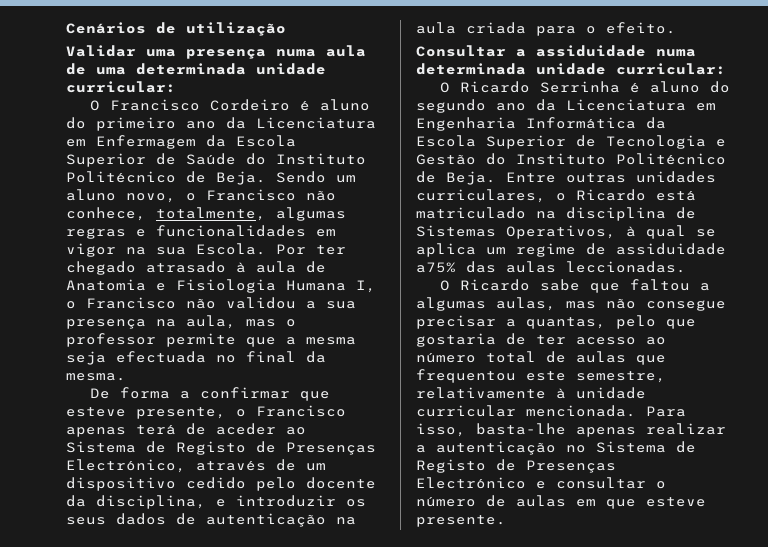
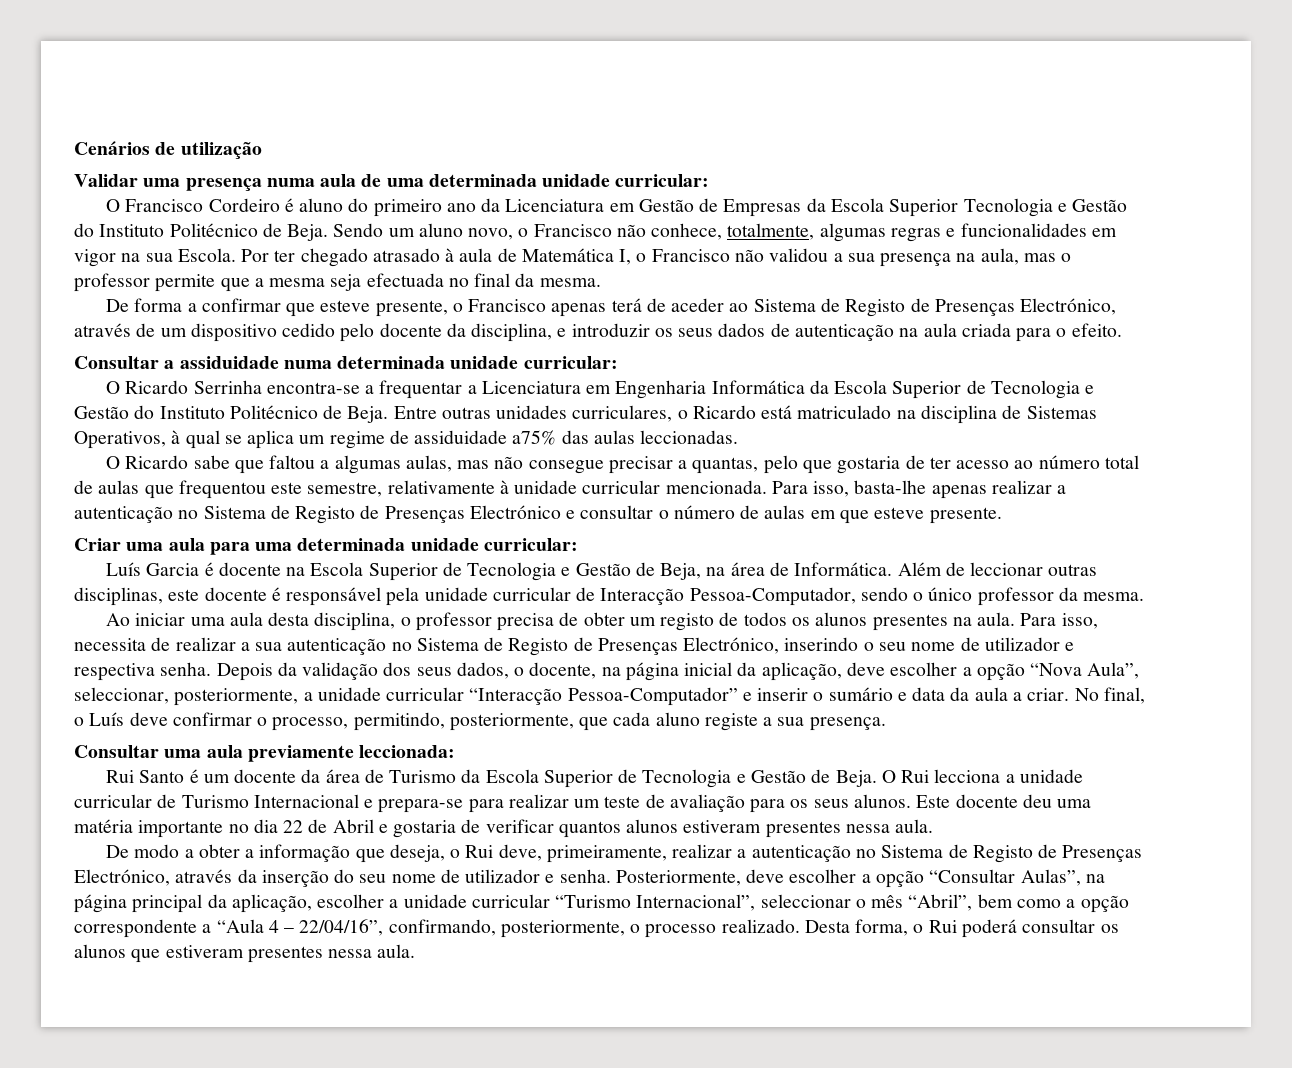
- O Francisco Cordeiro é aluno do primeiro ano da Licenciatura em Enfermagem da Escola Superior de Saúde do Instituto Politécnico de Beja.
+ O Francisco Cordeiro é aluno do primeiro ano da Licenciatura em Gestão de Empresas da Escola Superior Tecnologia e Gestão do Instituto Politécnico de Beja.
- Por ter chegado atrasado à aula de Anatomia e Fisiologia Humana I, o Francisco não validou a sua presença na aula, mas o professor permite que a mesma seja efectuada no final da mesma.
+ Por ter chegado atrasado à aula de Matemática I, o Francisco não validou a sua presença na aula, mas o professor permite que a mesma seja efectuada no final da mesma.
- O Ricardo Serrinha é aluno do segundo ano da Licenciatura em Engenharia Informática da Escola Superior de Tecnologia e Gestão do Instituto Politécnico de Beja.
+ O Ricardo Serrinha encontra-se a frequentar a Licenciatura em Engenharia Informática da Escola Superior de Tecnologia e Gestão do Instituto Politécnico de Beja.
+ Criar uma aula para uma determinada unidade curricular:
+ Luís Garcia é docente na Escola Superior de Tecnologia e Gestão de Beja, na área de Informática. Além de leccionar outras disciplinas, este docente é responsável pela unidade curricular de Interacção Pessoa-Computador, sendo o único professor da mesma.
+ Ao iniciar uma aula desta disciplina, o professor precisa de obter um registo de todos os alunos presentes na aula. Para isso, necessita de realizar a sua autenticação no Sistema de Registo de Presenças Electrónico, inserindo o seu nome de utilizador e respectiva senha. Depois da validação dos seus dados, o docente, na página inicial da aplicação, deve escolher a opção “Nova Aula”, seleccionar, posteriormente, a unidade curricular “Interacção Pessoa-Computador” e inserir o sumário e data da aula a criar. No final, o Luís deve confirmar o processo, permitindo, posteriormente, que cada aluno registe a sua presença.
+ Consultar uma aula previamente leccionada:
+ Rui Santo é um docente da área de Turismo da Escola Superior de Tecnologia e Gestão de Beja. O Rui lecciona a unidade curricular de Turismo Internacional e prepara-se para realizar um teste de avaliação para os seus alunos. Este docente deu uma matéria importante no dia 22 de Abril e gostaria de verificar quantos alunos estiveram presentes nessa aula.
+ De modo a obter a informação que deseja, o Rui deve, primeiramente, realizar a autenticação no Sistema de Registo de Presenças Electrónico, através da inserção do seu nome de utilizador e senha. Posteriormente, deve escolher a opção “Consultar Aulas”, na página principal da aplicação, escolher a unidade curricular “Turismo Internacional”, seleccionar o mês “Abril”, bem como a opção correspondente a “Aula 4 – 22/04/16”, confirmando, posteriormente, o processo realizado. Desta forma, o Rui poderá consultar os alunos que estiveram presentes nessa aula.

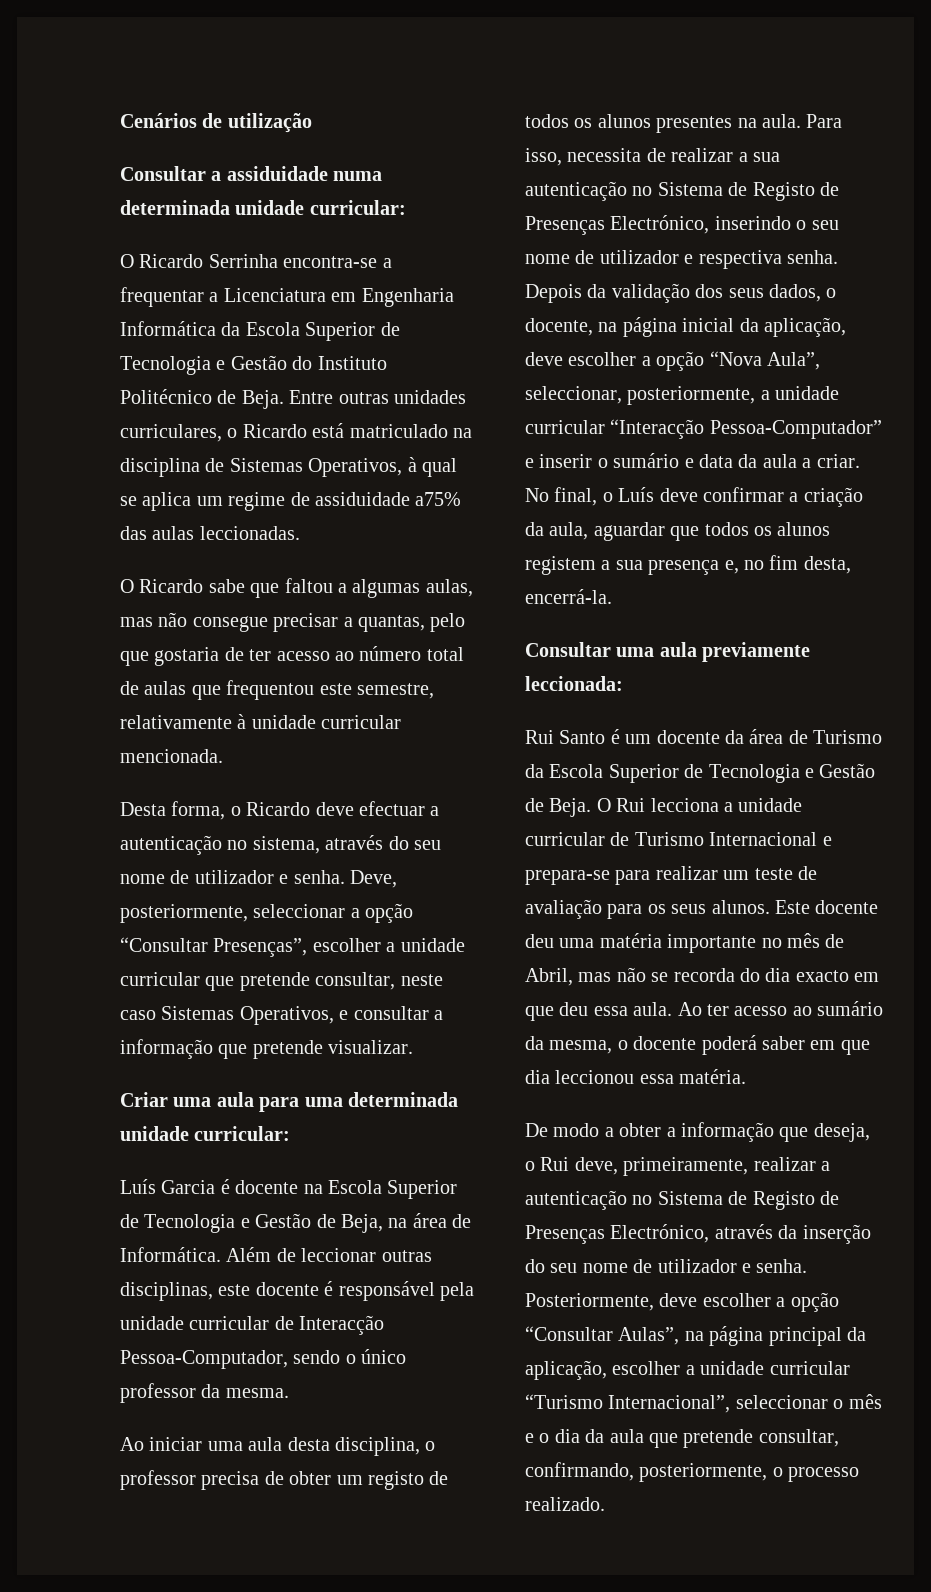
- Validar uma presença numa aula de uma determinada unidade curricular:
- O Francisco Cordeiro é aluno do primeiro ano da Licenciatura em Gestão de Empresas da Escola Superior Tecnologia e Gestão do Instituto Politécnico de Beja. Sendo um aluno novo, o Francisco não conhece, totalmente, algumas regras e funcionalidades em vigor na sua Escola. Por ter chegado atrasado à aula de Matemática I, o Francisco não validou a sua presença na aula, mas o professor permite que a mesma seja efectuada no final da mesma.
- De forma a confirmar que esteve presente, o Francisco apenas terá de aceder ao Sistema de Registo de Presenças Electrónico, através de um dispositivo cedido pelo docente da disciplina, e introduzir os seus dados de autenticação na aula criada para o efeito.
- O Ricardo sabe que faltou a algumas aulas, mas não consegue precisar a quantas, pelo que gostaria de ter acesso ao número total de aulas que frequentou este semestre, relativamente à unidade curricular mencionada. Para isso, basta-lhe apenas realizar a autenticação no Sistema de Registo de Presenças Electrónico e consultar o número de aulas em que esteve presente.
+ O Ricardo sabe que faltou a algumas aulas, mas não consegue precisar a quantas, pelo que gostaria de ter acesso ao número total de aulas que frequentou este semestre, relativamente à unidade curricular mencionada.
+ Desta forma, o Ricardo deve efectuar a autenticação no sistema, através do seu nome de utilizador e senha. Deve, posteriormente, seleccionar a opção “Consultar Presenças”, escolher a unidade curricular que pretende consultar, neste caso Sistemas Operativos, e consultar a informação que pretende visualizar.
- No final, o Luís deve confirmar o processo, permitindo, posteriormente, que cada aluno registe a sua presença.
+ No final, o Luís deve confirmar a criação da aula, aguardar que todos os alunos registem a sua presença e, no fim desta, encerrá-la.
- Este docente deu uma matéria importante no dia 22 de Abril e gostaria de verificar quantos alunos estiveram presentes nessa aula.
+ Este docente deu uma matéria importante no mês de Abril, mas não se recorda do dia exacto em que deu essa aula. Ao ter acesso ao sumário da mesma, o docente poderá saber em que dia leccionou essa matéria.
- Posteriormente, deve escolher a opção “Consultar Aulas”, na página principal da aplicação, escolher a unidade curricular “Turismo Internacional”, seleccionar o mês “Abril”, bem como a opção correspondente a “Aula 4 – 22/04/16”, confirmando, posteriormente, o processo realizado. Desta forma, o Rui poderá consultar os alunos que estiveram presentes nessa aula.
+ Posteriormente, deve escolher a opção “Consultar Aulas”, na página principal da aplicação, escolher a unidade curricular “Turismo Internacional”, seleccionar o mês e o dia da aula que pretende consultar, confirmando, posteriormente, o processo realizado.

